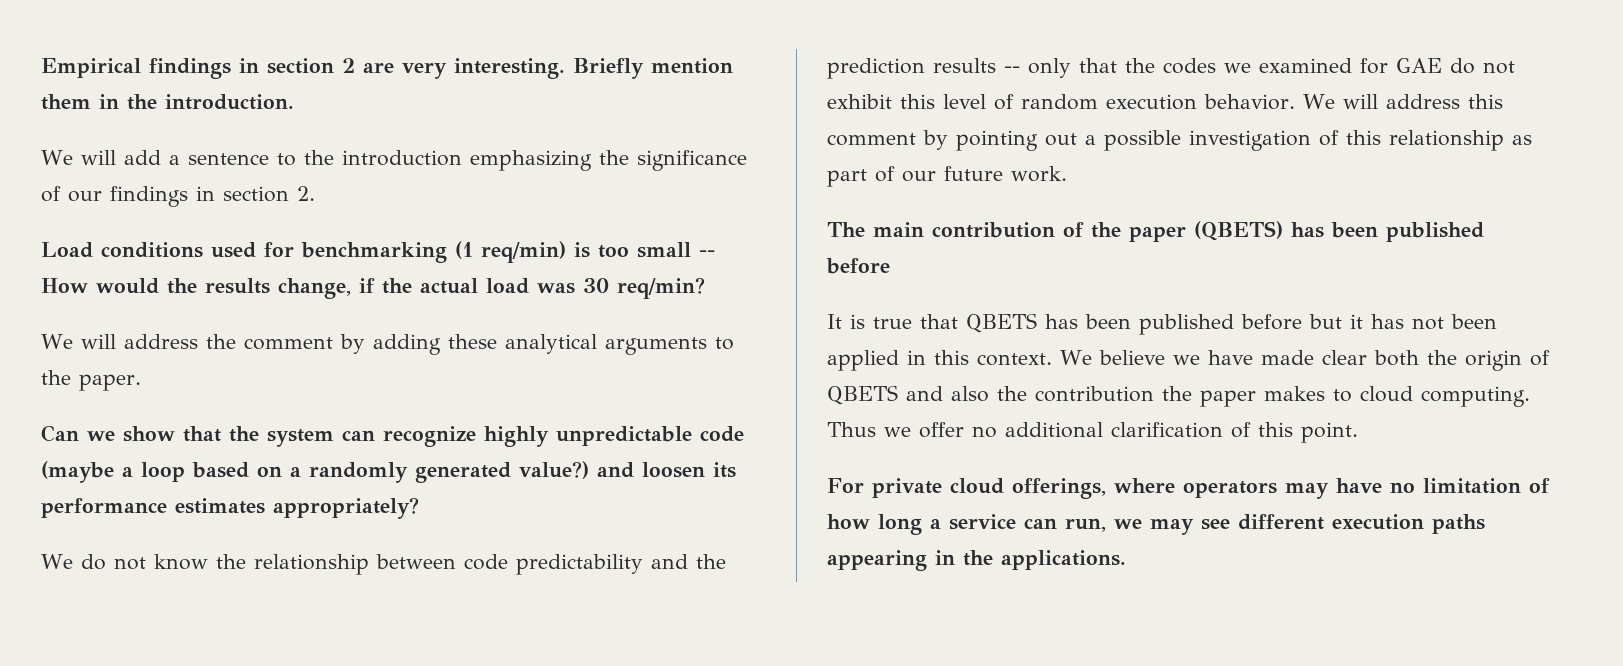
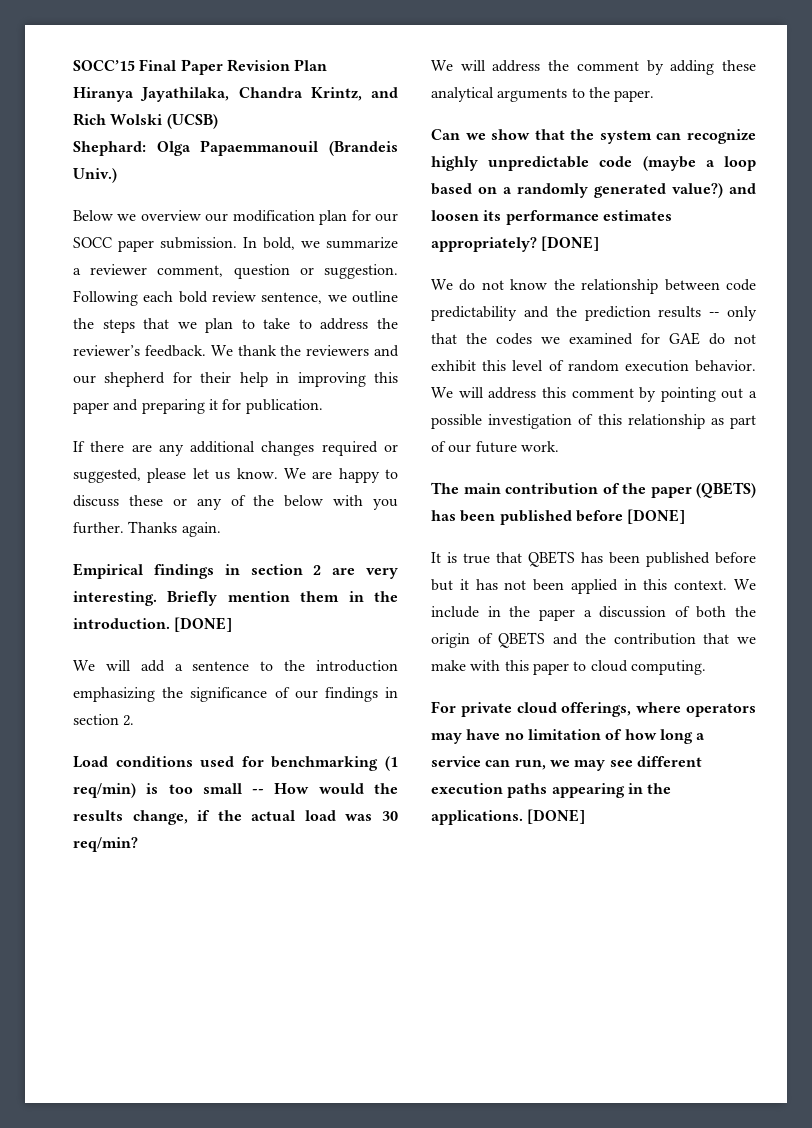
+ SOCC’15 Final Paper Revision Plan
+ Hiranya Jayathilaka, Chandra Krintz, and Rich Wolski (UCSB)
+ Shephard: Olga Papaemmanouil (Brandeis Univ.)
+ Below we overview our modification plan for our SOCC paper submission. In bold, we summarize a reviewer comment, question or suggestion. Following each bold review sentence, we outline the steps that we plan to take to address the reviewer’s feedback. We thank the reviewers and our shepherd for their help in improving this paper and preparing it for publication.
+ If there are any additional changes required or suggested, please let us know. We are happy to discuss these or any of the below with you further. Thanks again.
- Briefly mention them in the introduction.
+ Briefly mention them in the introduction. [DONE]
- Can we show that the system can recognize highly unpredictable code (maybe a loop based on a randomly generated value?) and loosen its performance estimates appropriately?
+ Can we show that the system can recognize highly unpredictable code (maybe a loop based on a randomly generated value?) and loosen its performance estimates appropriately? [DONE]
- The main contribution of the paper (QBETS) has been published before
+ The main contribution of the paper (QBETS) has been published before [DONE]
- We believe we have made clear both the origin of QBETS and also the contribution the paper makes to cloud computing. Thus we offer no additional clarification of this point.
+ We include in the paper a discussion of both the origin of QBETS and the contribution that we make with this paper to cloud computing.
- For private cloud offerings, where operators may have no limitation of how long a service can run, we may see different execution paths appearing in the applications.
+ For private cloud offerings, where operators may have no limitation of how long a service can run, we may see different execution paths appearing in the applications. [DONE]

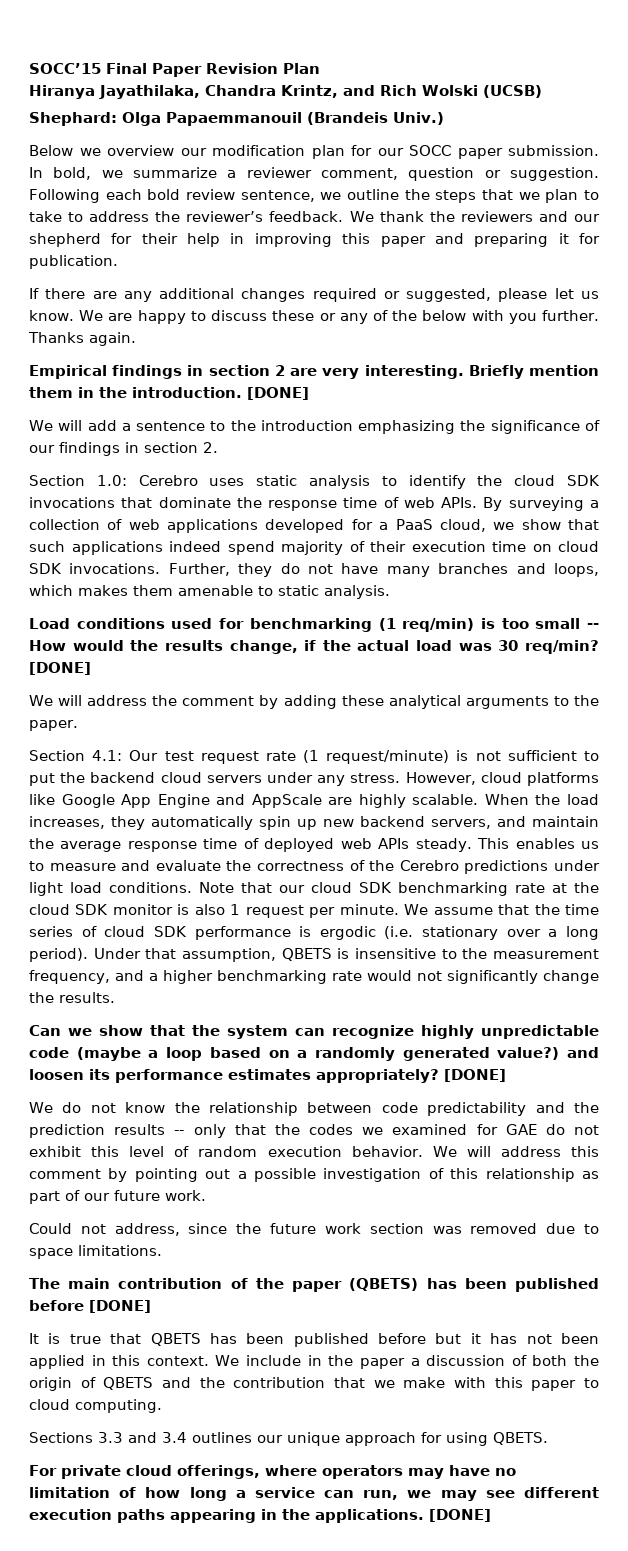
+ Section 1.0: Cerebro uses static analysis to identify the cloud SDK invocations that dominate the response time of web APIs. By surveying a collection of web applications developed for a PaaS cloud, we show that such applications indeed spend majority of their execution time on cloud SDK invocations. Further, they do not have many branches and loops, which makes them amenable to static analysis.
- Load conditions used for benchmarking (1 req/min) is too small -- How would the results change, if the actual load was 30 req/min?
+ Load conditions used for benchmarking (1 req/min) is too small -- How would the results change, if the actual load was 30 req/min? [DONE]
+ Section 4.1: Our test request rate (1 request/minute) is not sufficient to put the backend cloud servers under any stress. However, cloud platforms like Google App Engine and AppScale are highly scalable. When the load increases, they automatically spin up new backend servers, and maintain the average response time of deployed web APIs steady. This enables us to measure and evaluate the correctness of the Cerebro predictions under light load conditions. Note that our cloud SDK benchmarking rate at the cloud SDK monitor is also 1 request per minute. We assume that the time series of cloud SDK performance is ergodic (i.e. stationary over a long period). Under that assumption, QBETS is insensitive to the measurement frequency, and a higher benchmarking rate would not significantly change the results.
+ Could not address, since the future work section was removed due to space limitations.
+ Sections 3.3 and 3.4 outlines our unique approach for using QBETS.

